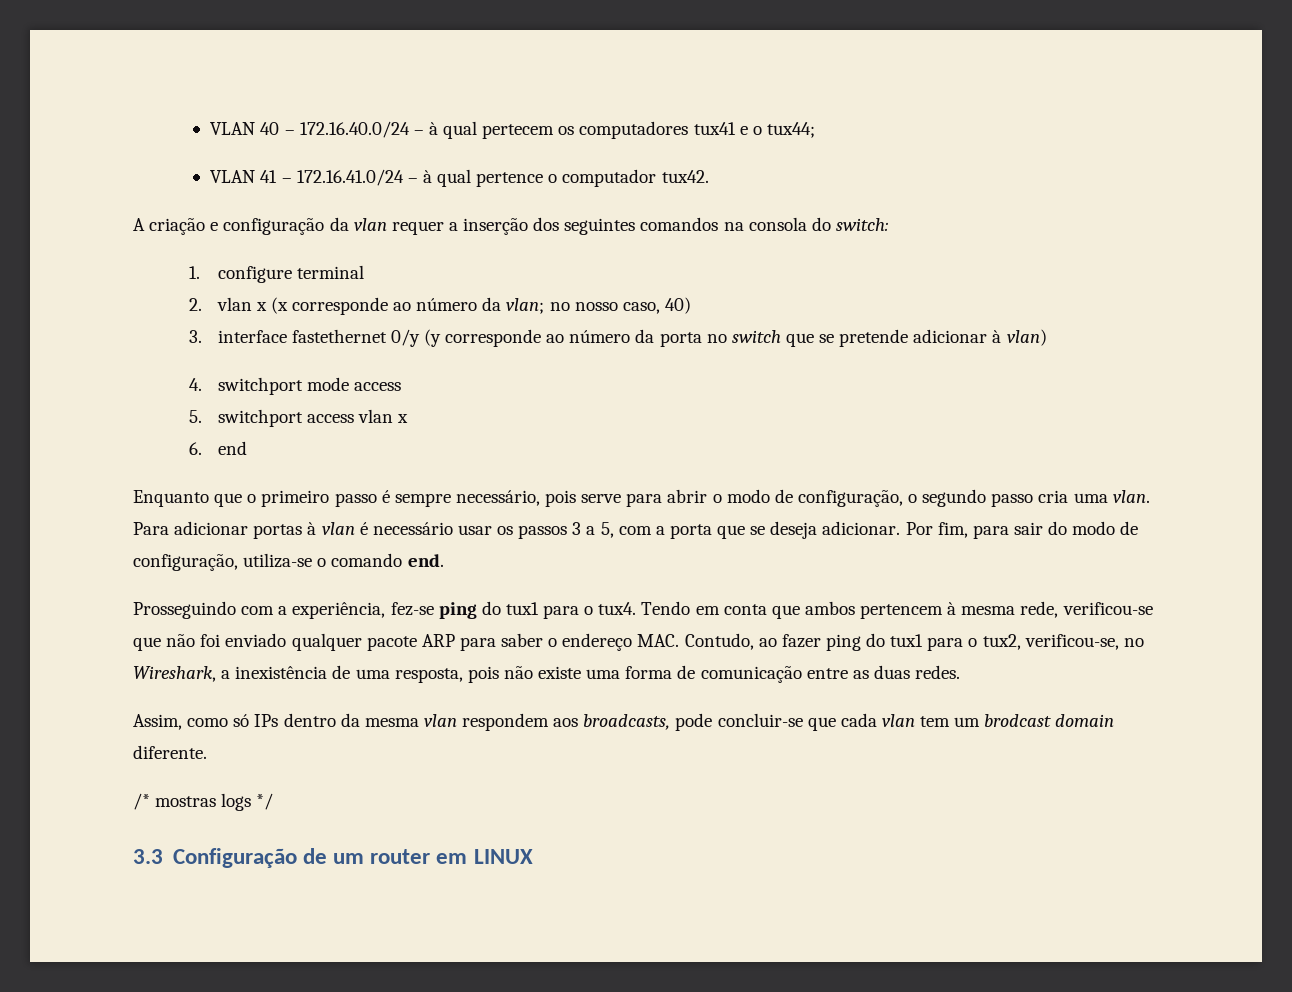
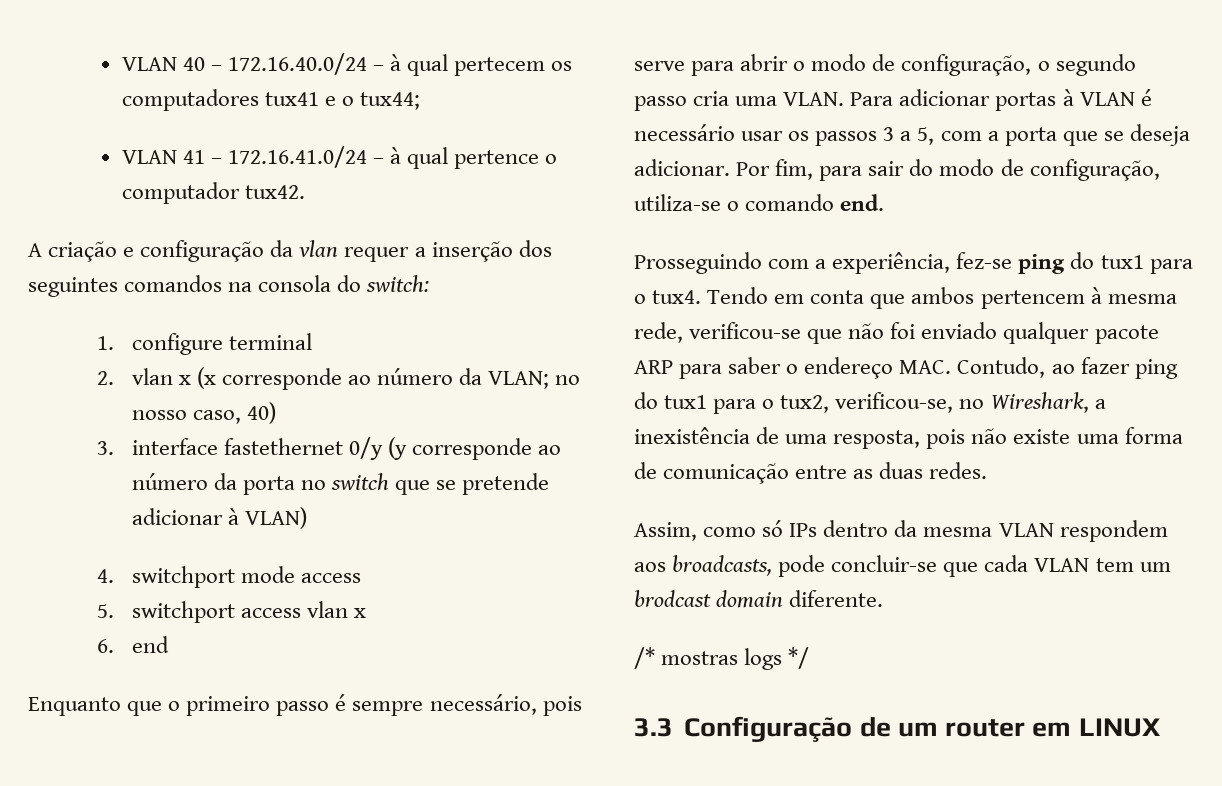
- 2. vlan x (x corresponde ao número da vlan; no nosso caso, 40)
+ 2. vlan x (x corresponde ao número da VLAN; no nosso caso, 40)
- 3. interface fastethernet 0/y (y corresponde ao número da porta no switch que se pretende adicionar à vlan)
+ 3. interface fastethernet 0/y (y corresponde ao número da porta no switch que se pretende adicionar à VLAN)
- Enquanto que o primeiro passo é sempre necessário, pois serve para abrir o modo de configuração, o segundo passo cria uma vlan.
+ Enquanto que o primeiro passo é sempre necessário, pois serve para abrir o modo de configuração, o segundo passo cria uma VLAN.
- Para adicionar portas à vlan é necessário usar os passos 3 a 5, com a porta que se deseja adicionar.
+ Para adicionar portas à VLAN é necessário usar os passos 3 a 5, com a porta que se deseja adicionar.
- Assim, como só IPs dentro da mesma vlan respondem aos broadcasts, pode concluir-se que cada vlan tem um brodcast domain diferente.
+ Assim, como só IPs dentro da mesma VLAN respondem aos broadcasts, pode concluir-se que cada VLAN tem um brodcast domain diferente.

